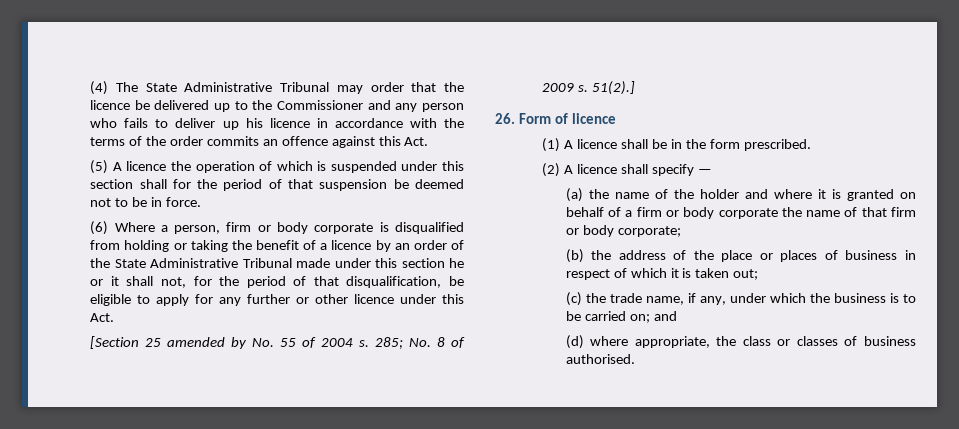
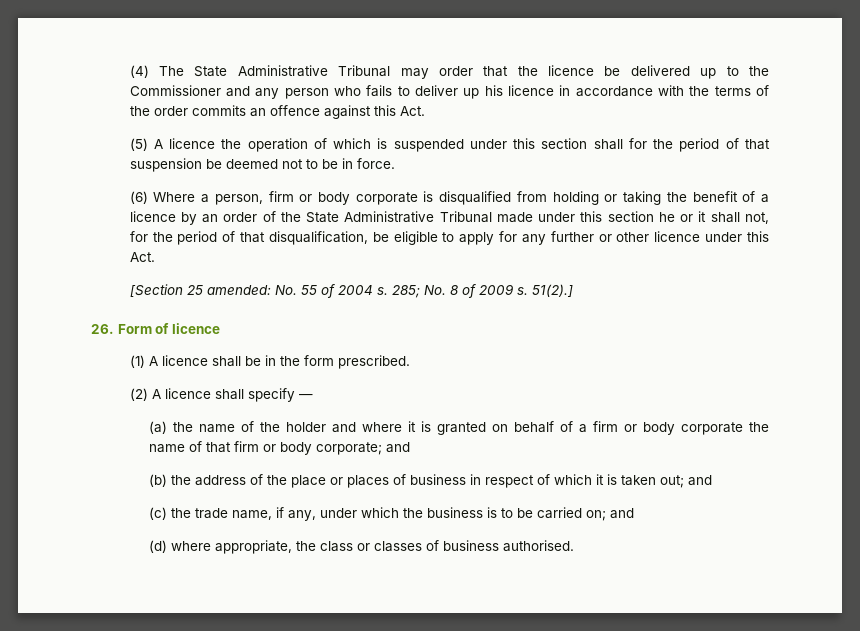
- [Section 25 amended by No. 55 of 2004 s.
+ [Section 25 amended: No. 55 of 2004 s.
- (a) the name of the holder and where it is granted on behalf of a firm or body corporate the name of that firm or body corporate;
+ (a) the name of the holder and where it is granted on behalf of a firm or body corporate the name of that firm or body corporate; and
- (b) the address of the place or places of business in respect of which it is taken out;
+ (b) the address of the place or places of business in respect of which it is taken out; and

